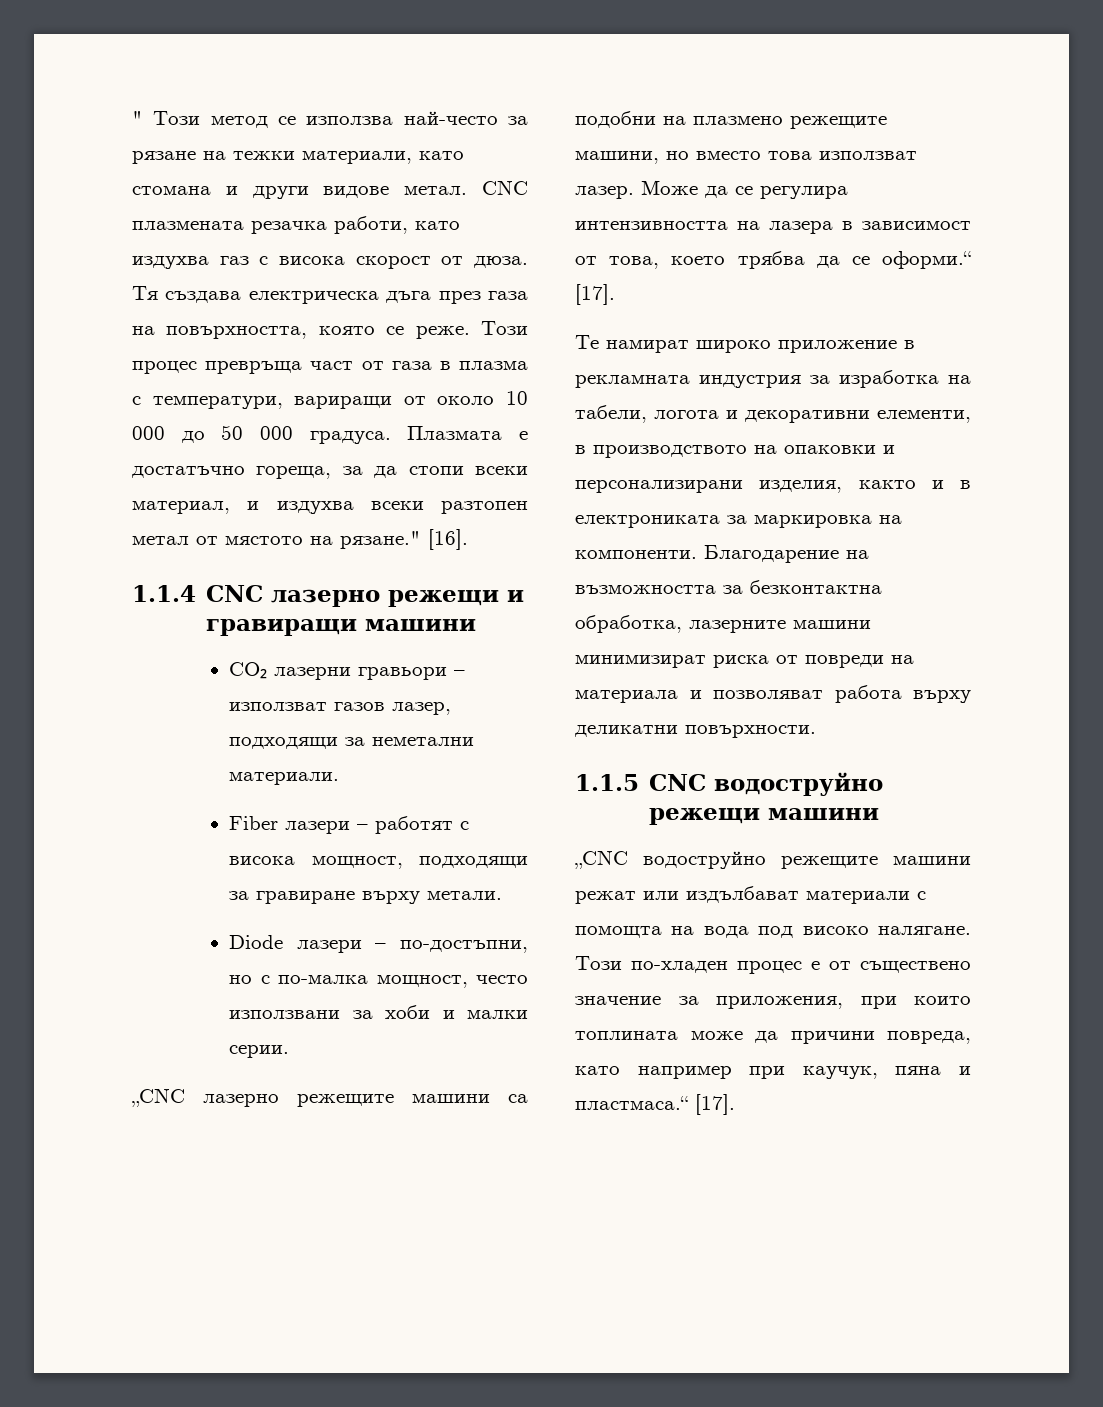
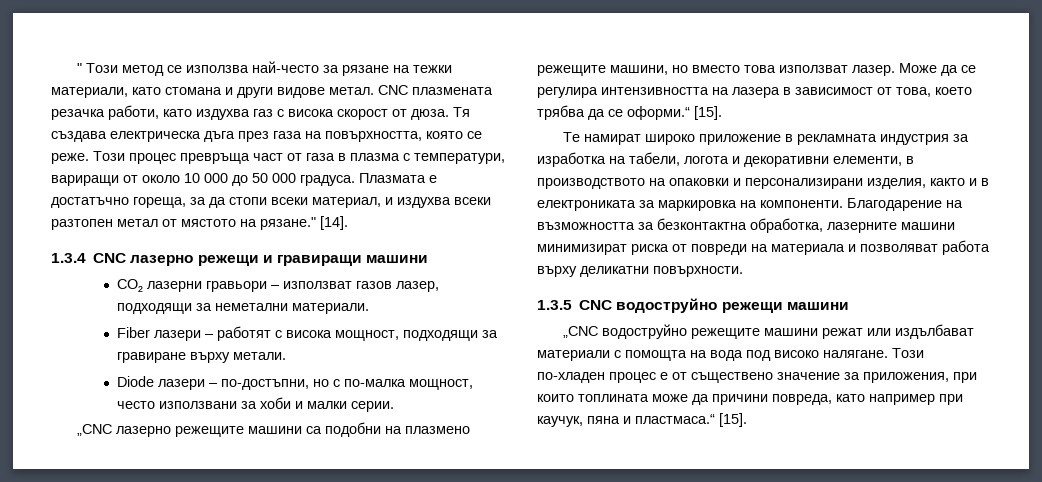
- [16].
- 1.1.4 CNC лазерно режещи и гравиращи машини
+ [14].
+ 1.3.4 CNC лазерно режещи и гравиращи машини
- Може да се регулира интензивността на лазера в зависимост от това, което трябва да се оформи.“ [17].
+ Може да се регулира интензивността на лазера в зависимост от това, което трябва да се оформи.“ [15].
- 1.1.5 CNC водоструйно режещи машини
+ 1.3.5 CNC водоструйно режещи машини
- Този по-хладен процес е от съществено значение за приложения, при които топлината може да причини повреда, като например при каучук, пяна и пластмаса.“ [17].
+ Този по-хладен процес е от съществено значение за приложения, при които топлината може да причини повреда, като например при каучук, пяна и пластмаса.“ [15].

